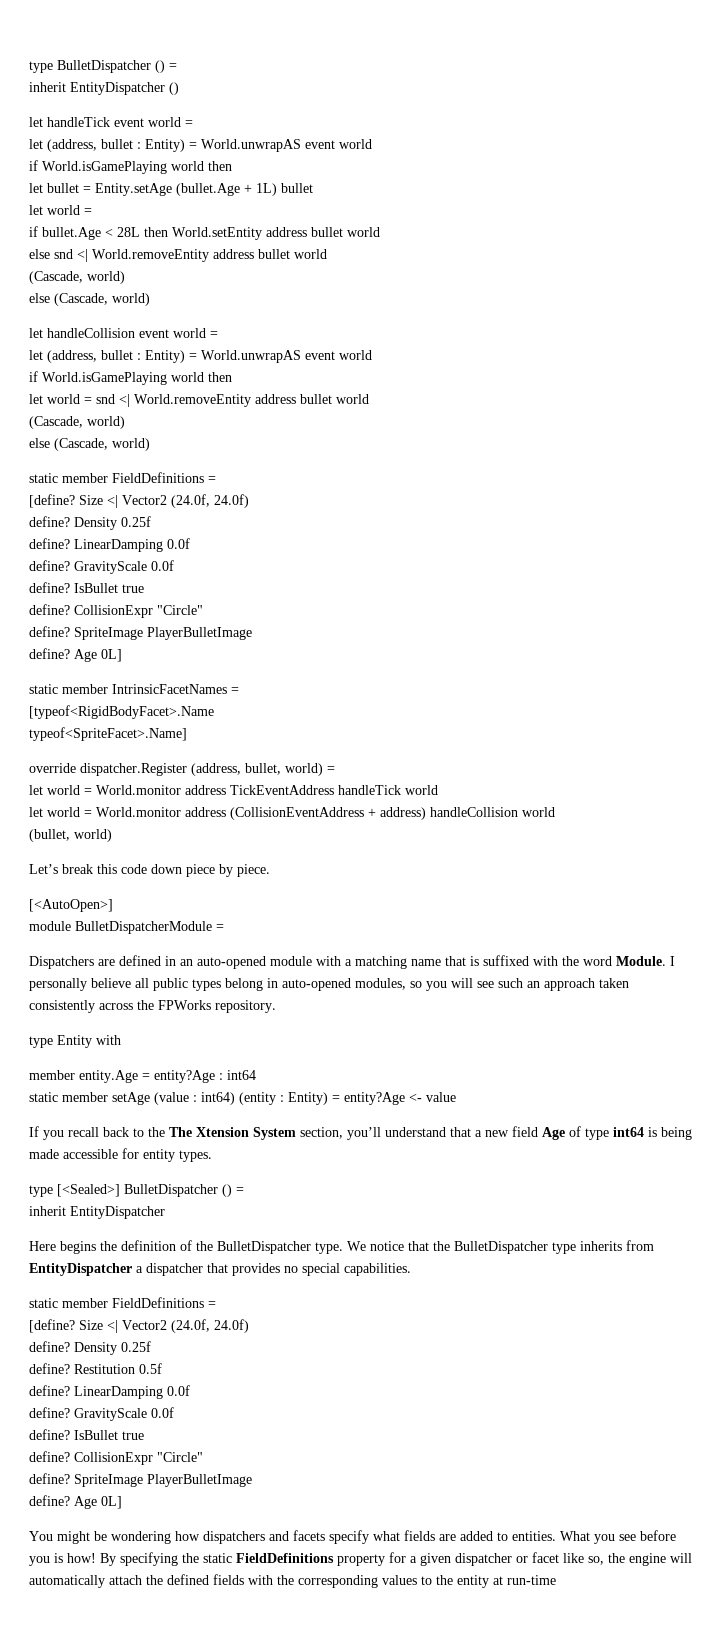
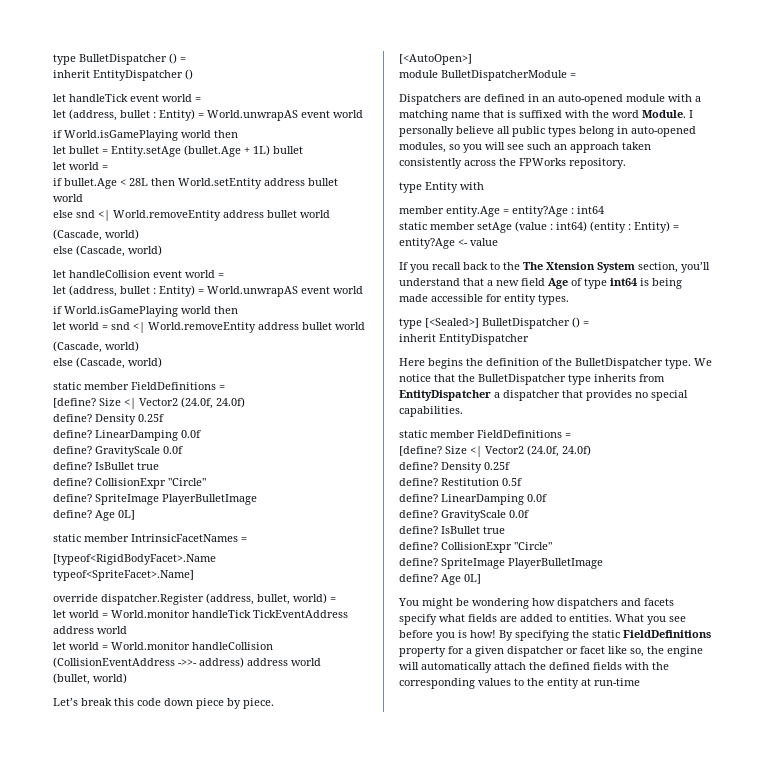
- let world = World.monitor address TickEventAddress handleTick world
+ let world = World.monitor handleTick TickEventAddress address world
- let world = World.monitor address (CollisionEventAddress + address) handleCollision world
+ let world = World.monitor handleCollision (CollisionEventAddress ->>- address) address world

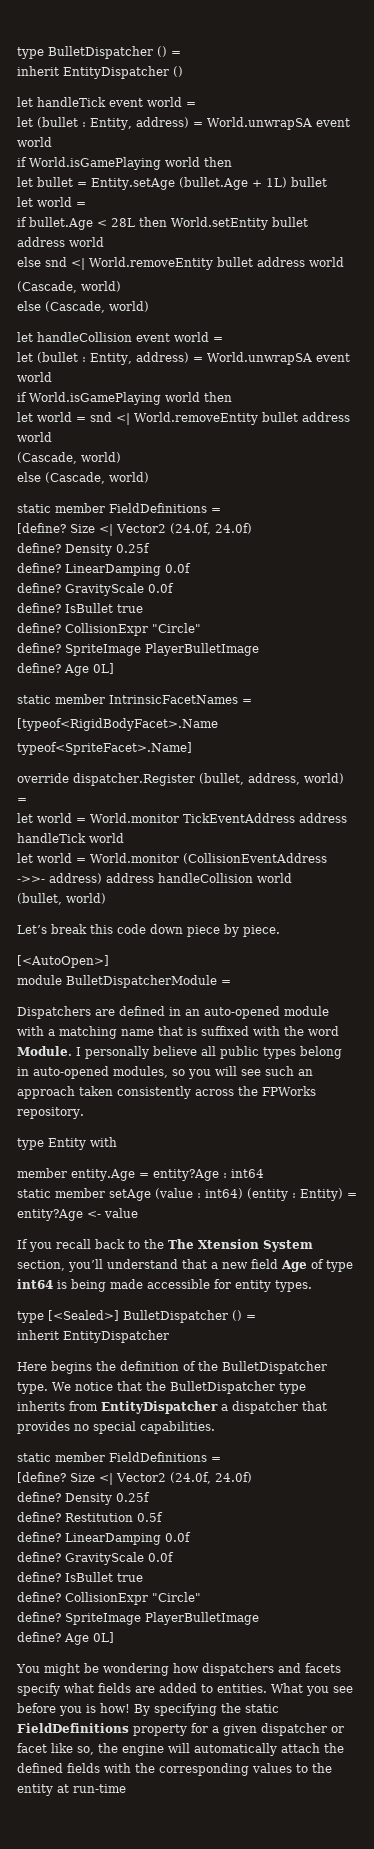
  let handleTick event world =
- let (address, bullet : Entity) = World.unwrapAS event world
+ let (bullet : Entity, address) = World.unwrapSA event world
- if bullet.Age < 28L then World.setEntity address bullet world
+ if bullet.Age < 28L then World.setEntity bullet address world
- else snd <| World.removeEntity address bullet world
+ else snd <| World.removeEntity bullet address world
  let handleCollision event world =
- let (address, bullet : Entity) = World.unwrapAS event world
+ let (bullet : Entity, address) = World.unwrapSA event world
- let world = snd <| World.removeEntity address bullet world
+ let world = snd <| World.removeEntity bullet address world
- override dispatcher.Register (address, bullet, world) =
+ override dispatcher.Register (bullet, address, world) =
- let world = World.monitor handleTick TickEventAddress address world
+ let world = World.monitor TickEventAddress address handleTick world
- let world = World.monitor handleCollision (CollisionEventAddress ->>- address) address world
+ let world = World.monitor (CollisionEventAddress ->>- address) address handleCollision world

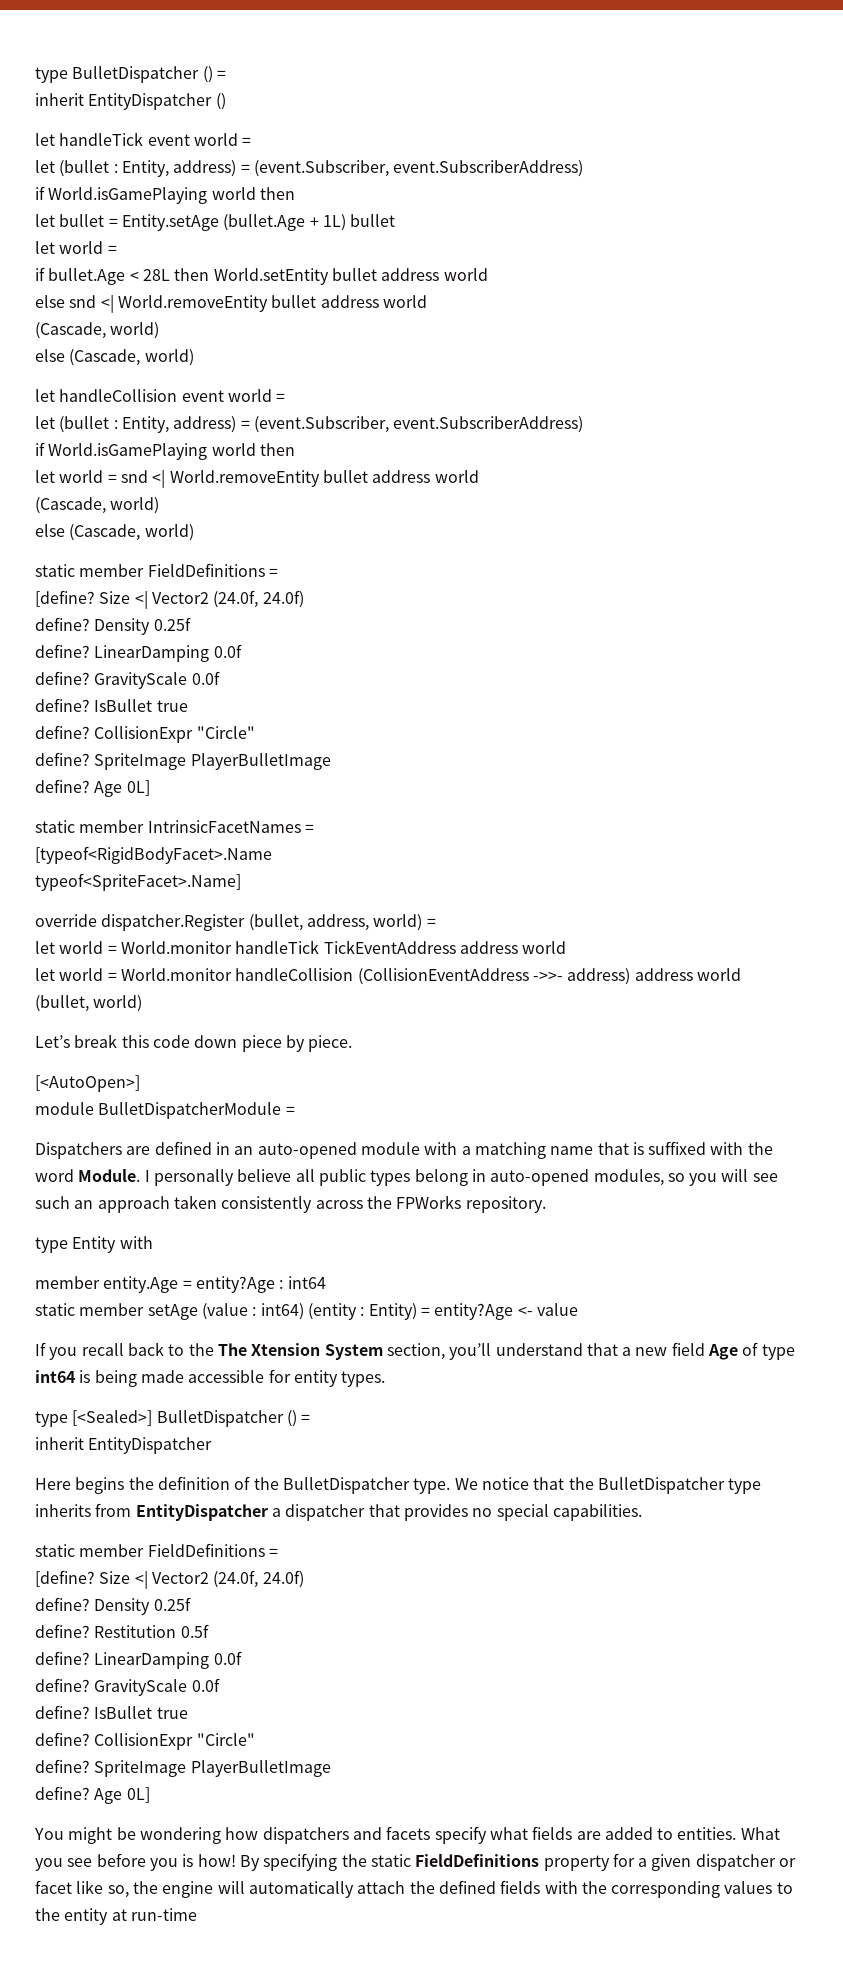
  let handleTick event world =
- let (bullet : Entity, address) = World.unwrapSA event world
+ let (bullet : Entity, address) = (event.Subscriber, event.SubscriberAddress)
  let handleCollision event world =
- let (bullet : Entity, address) = World.unwrapSA event world
+ let (bullet : Entity, address) = (event.Subscriber, event.SubscriberAddress)
- let world = World.monitor TickEventAddress address handleTick world
+ let world = World.monitor handleTick TickEventAddress address world
- let world = World.monitor (CollisionEventAddress ->>- address) address handleCollision world
+ let world = World.monitor handleCollision (CollisionEventAddress ->>- address) address world

